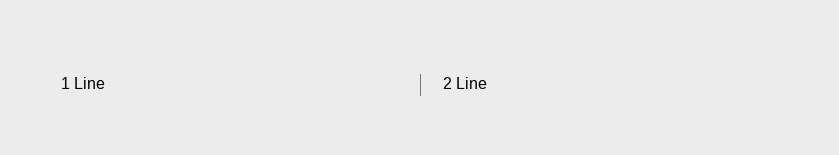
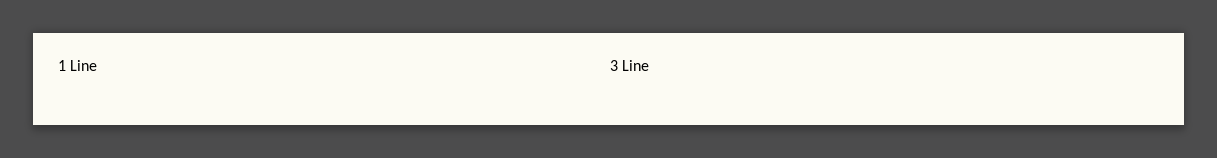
- 2 Line
+ 3 Line

